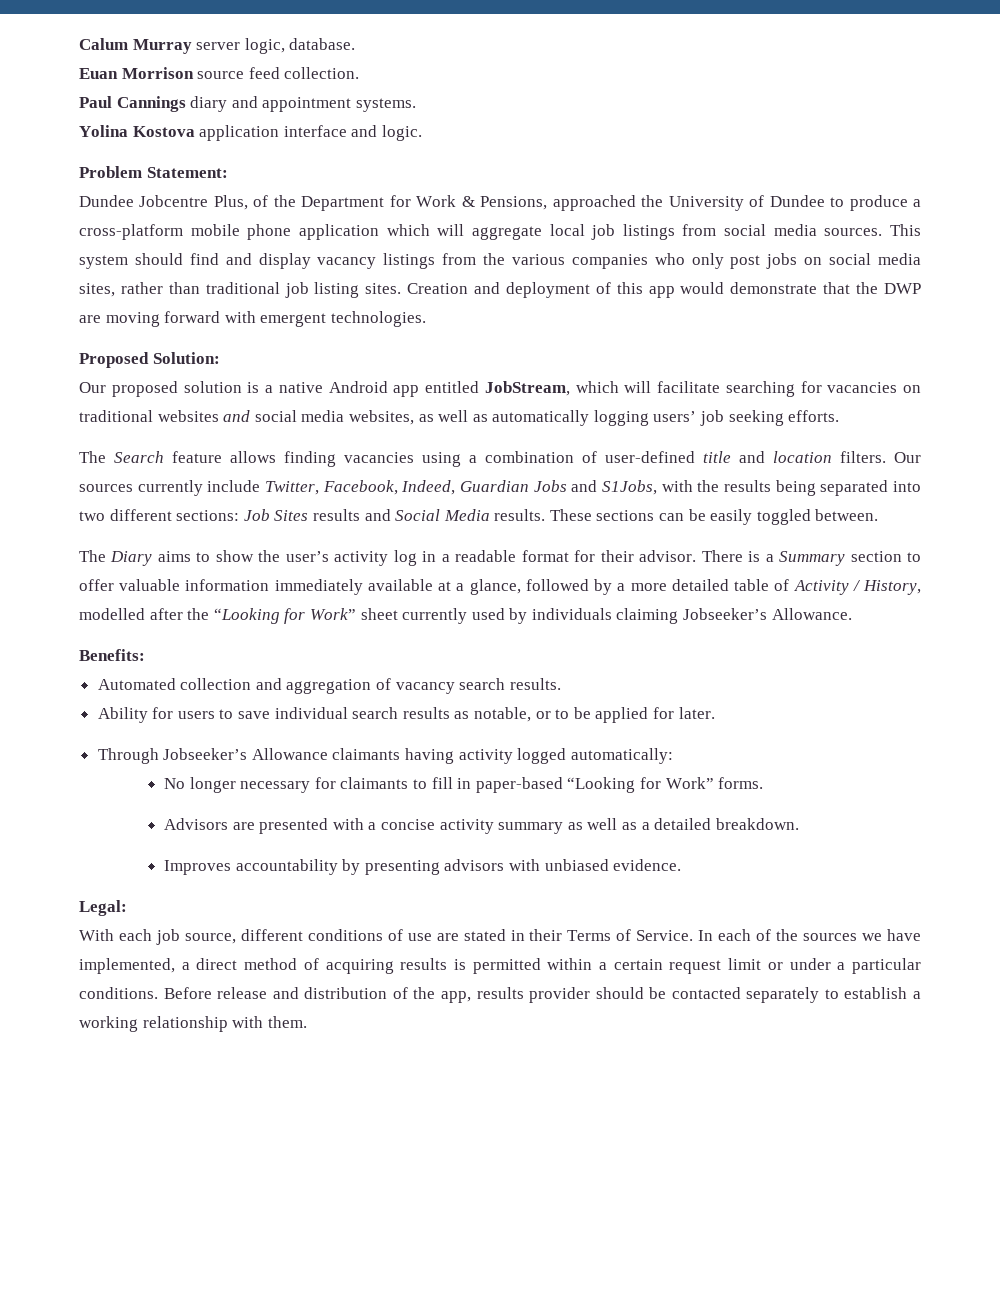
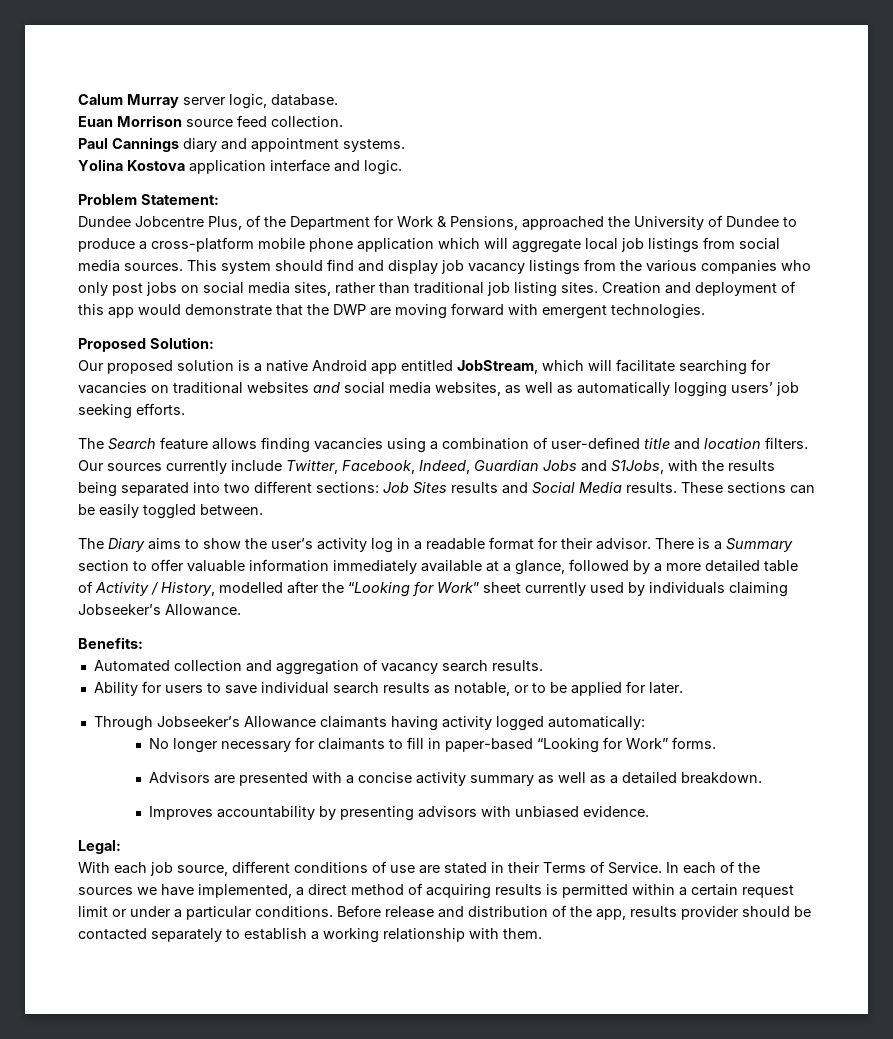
- This system should find and display vacancy listings from the various companies who only post jobs on social media sites, rather than traditional job listing sites.
+ This system should find and display job vacancy listings from the various companies who only post jobs on social media sites, rather than traditional job listing sites.

